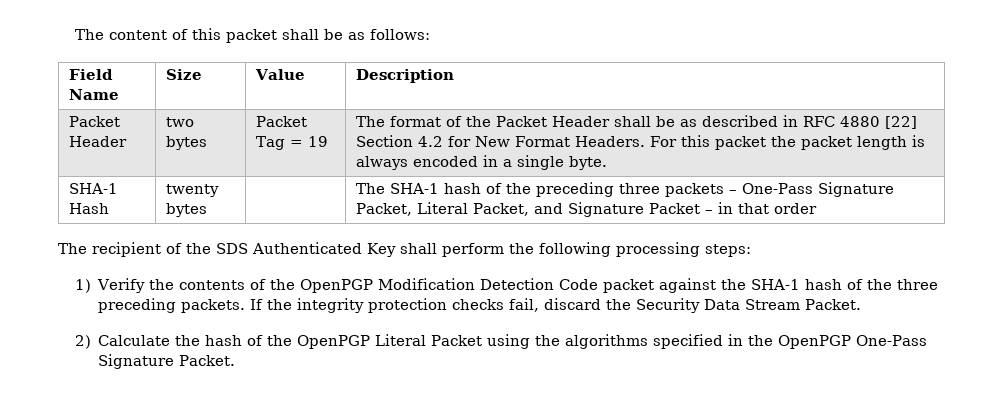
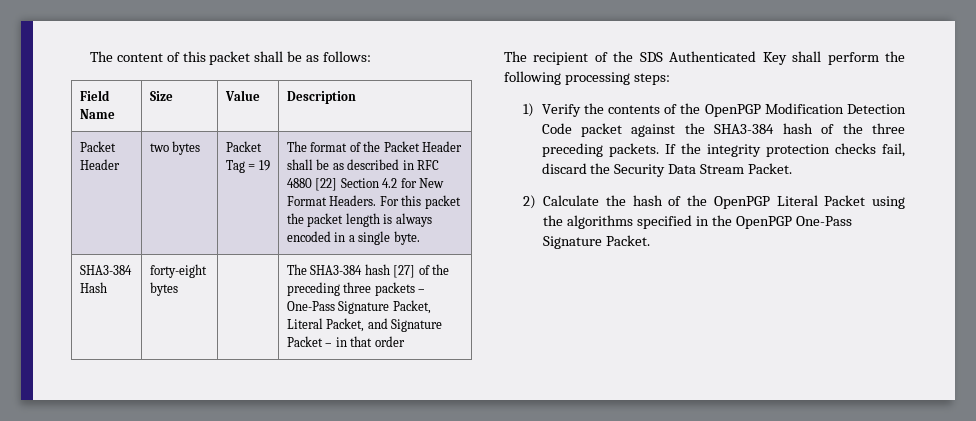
- SHA-1 Hash | twenty bytes | | The SHA-1 hash of the preceding three packets – One-Pass Signature Packet, Literal Packet, and Signature Packet – in that order
+ SHA3-384 Hash | forty-eight bytes | | The SHA3-384 hash [27] of the preceding three packets – One-Pass Signature Packet, Literal Packet, and Signature Packet – in that order
- 1) Verify the contents of the OpenPGP Modification Detection Code packet against the SHA-1 hash of the three preceding packets.
+ 1) Verify the contents of the OpenPGP Modification Detection Code packet against the SHA3-384 hash of the three preceding packets.

